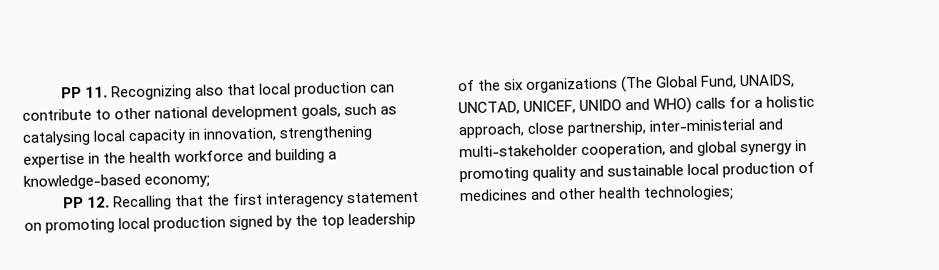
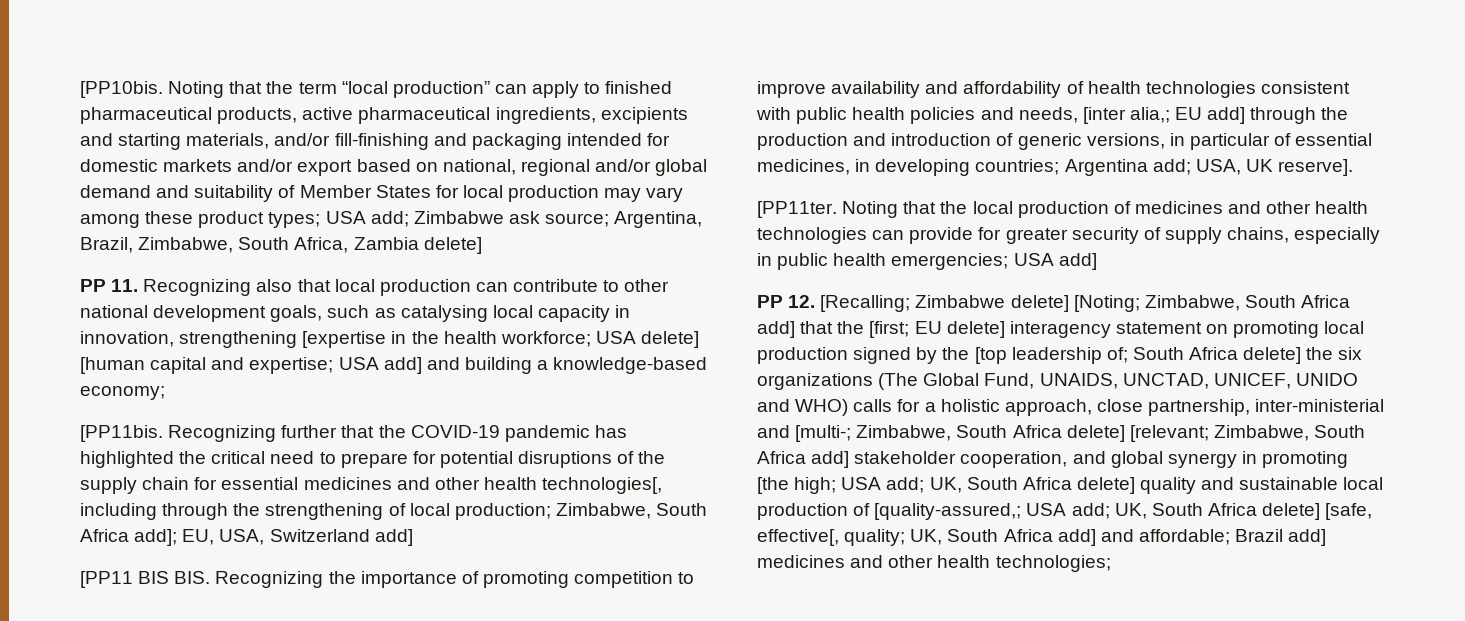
+ [PP10bis. Noting that the term “local production” can apply to finished pharmaceutical products, active pharmaceutical ingredients, excipients and starting materials, and/or fill-finishing and packaging intended for domestic markets and/or export based on national, regional and/or global demand and suitability of Member States for local production may vary among these product types; USA add; Zimbabwe ask source; Argentina, Brazil, Zimbabwe, South Africa, Zambia delete]
- PP 11. Recognizing also that local production can contribute to other national development goals, such as catalysing local capacity in innovation, strengthening expertise in the health workforce and building a knowledge-based economy;
+ PP 11. Recognizing also that local production can contribute to other national development goals, such as catalysing local capacity in innovation, strengthening [expertise in the health workforce; USA delete] [human capital and expertise; USA add] and building a knowledge-based economy;
- PP 12. Recalling that the first interagency statement on promoting local production signed by the top leadership of the six organizations (The Global Fund, UNAIDS, UNCTAD, UNICEF, UNIDO and WHO) calls for a holistic approach, close partnership, inter-ministerial and multi-stakeholder cooperation, and global synergy in promoting quality and sustainable local production of medicines and other health technologies;
+ [PP11bis. Recognizing further that the COVID-19 pandemic has highlighted the critical need to prepare for potential disruptions of the supply chain for essential medicines and other health technologies[, including through the strengthening of local production; Zimbabwe, South Africa add]; EU, USA, Switzerland add]
+ [PP11 BIS BIS. Recognizing the importance of promoting competition to improve availability and affordability of health technologies consistent with public health policies and needs, [inter alia,; EU add] through the production and introduction of generic versions, in particular of essential medicines, in developing countries; Argentina add; USA, UK reserve].
+ [PP11ter. Noting that the local production of medicines and other health technologies can provide for greater security of supply chains, especially in public health emergencies; USA add]
+ PP 12. [Recalling; Zimbabwe delete] [Noting; Zimbabwe, South Africa add] that the [first; EU delete] interagency statement on promoting local production signed by the [top leadership of; South Africa delete] the six organizations (The Global Fund, UNAIDS, UNCTAD, UNICEF, UNIDO and WHO) calls for a holistic approach, close partnership, inter-ministerial and [multi-; Zimbabwe, South Africa delete] [relevant; Zimbabwe, South Africa add] stakeholder cooperation, and global synergy in promoting [the high; USA add; UK, South Africa delete] quality and sustainable local production of [quality-assured,; USA add; UK, South Africa delete] [safe, effective[, quality; UK, South Africa add] and affordable; Brazil add] medicines and other health technologies;

